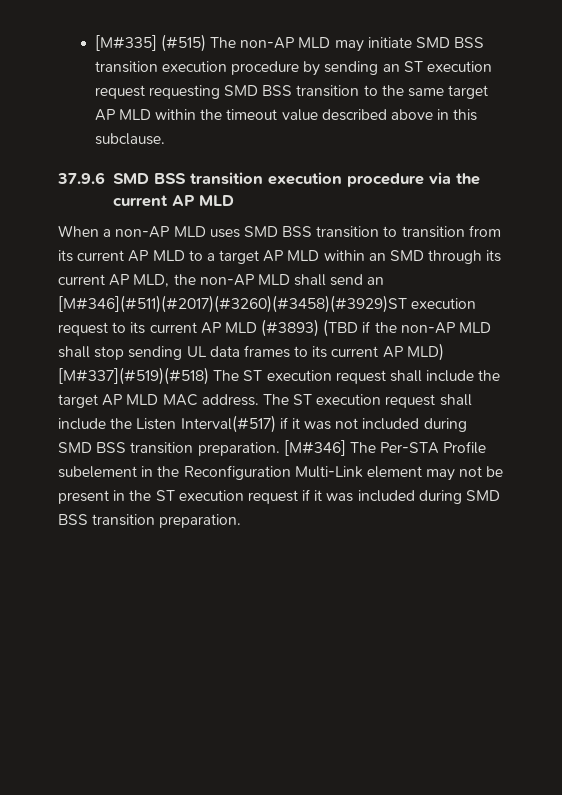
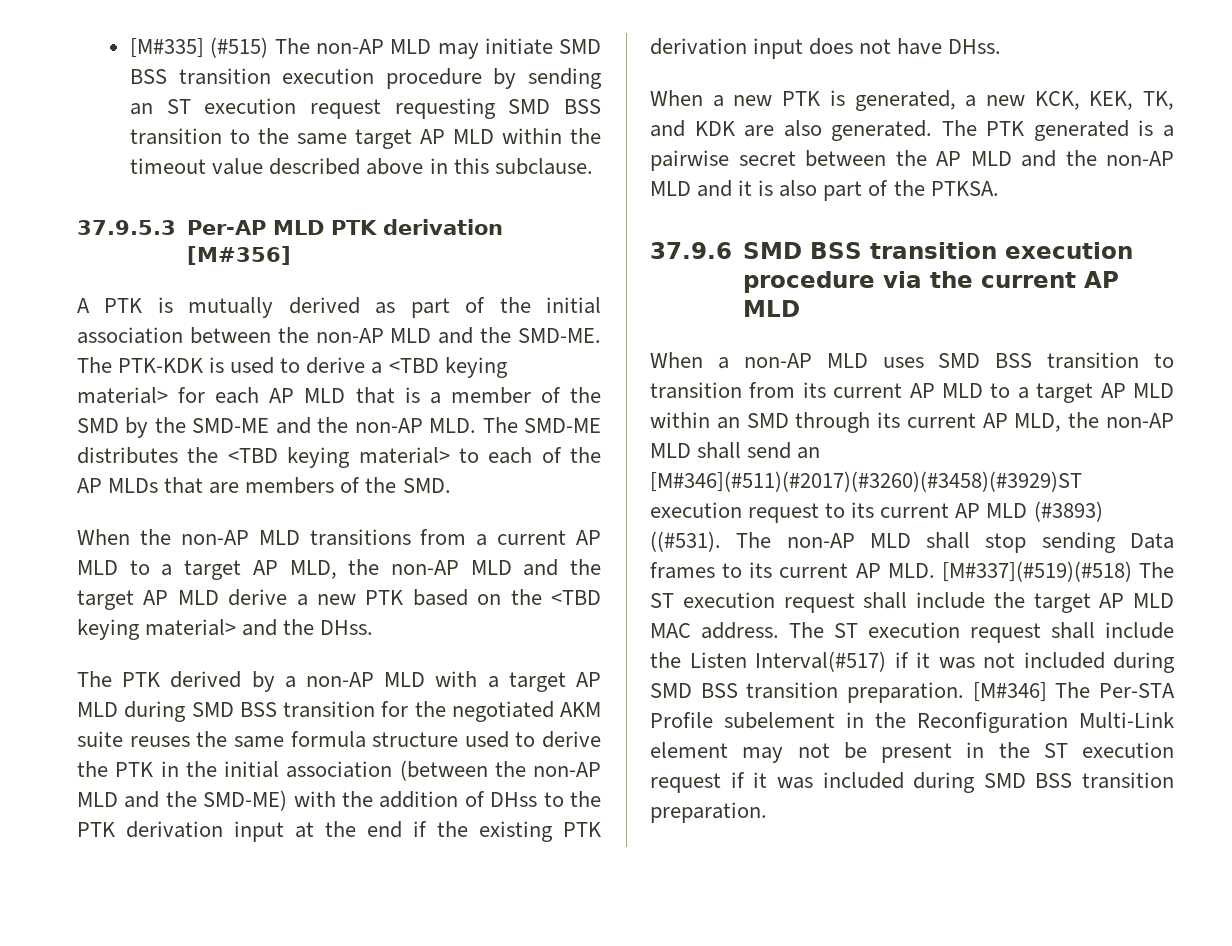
+ 37.9.5.3 Per-AP MLD PTK derivation [M#356]
+ A PTK is mutually derived as part of the initial association between the non-AP MLD and the SMD-ME. The PTK-KDK is used to derive a <TBD keying material> for each AP MLD that is a member of the SMD by the SMD-ME and the non-AP MLD. The SMD-ME distributes the <TBD keying material> to each of the AP MLDs that are members of the SMD.
+ When the non-AP MLD transitions from a current AP MLD to a target AP MLD, the non-AP MLD and the target AP MLD derive a new PTK based on the <TBD keying material> and the DHss.
+ The PTK derived by a non-AP MLD with a target AP MLD during SMD BSS transition for the negotiated AKM suite reuses the same formula structure used to derive the PTK in the initial association (between the non-AP MLD and the SMD-ME) with the addition of DHss to the PTK derivation input at the end if the existing PTK derivation input does not have DHss.
+ When a new PTK is generated, a new KCK, KEK, TK, and KDK are also generated. The PTK generated is a pairwise secret between the AP MLD and the non-AP MLD and it is also part of the PTKSA.
- When a non-AP MLD uses SMD BSS transition to transition from its current AP MLD to a target AP MLD within an SMD through its current AP MLD, the non-AP MLD shall send an [M#346](#511)(#2017)(#3260)(#3458)(#3929)ST execution request to its current AP MLD (#3893) (TBD if the non-AP MLD shall stop sending UL data frames to its current AP MLD) [M#337](#519)(#518) The ST execution request shall include the target AP MLD MAC address.
+ When a non-AP MLD uses SMD BSS transition to transition from its current AP MLD to a target AP MLD within an SMD through its current AP MLD, the non-AP MLD shall send an [M#346](#511)(#2017)(#3260)(#3458)(#3929)ST execution request to its current AP MLD (#3893) ((#531). The non-AP MLD shall stop sending Data frames to its current AP MLD. [M#337](#519)(#518) The ST execution request shall include the target AP MLD MAC address.

